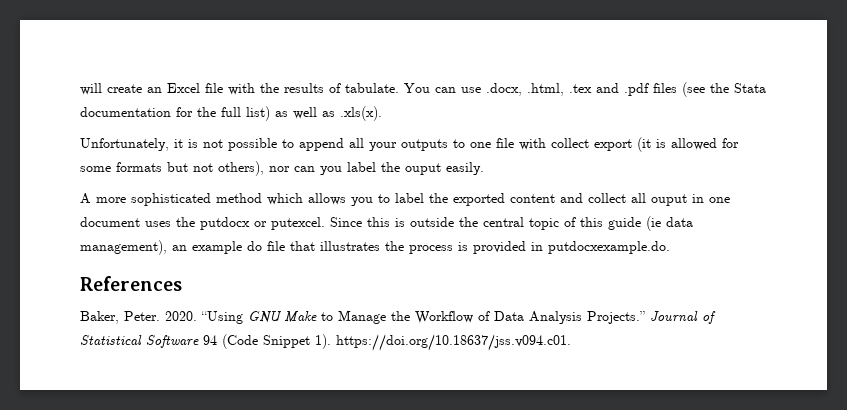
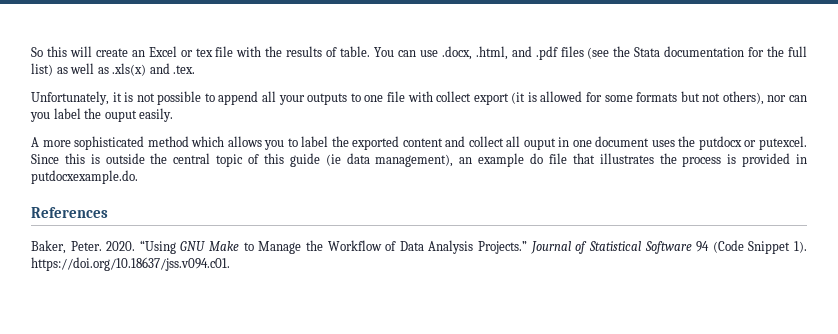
- will create an Excel file with the results of tabulate.
+ So this will create an Excel or tex file with the results of table.
- You can use .docx, .html, .tex and .pdf files (see the Stata documentation for the full list) as well as .xls(x).
+ You can use .docx, .html, and .pdf files (see the Stata documentation for the full list) as well as .xls(x) and .tex.

